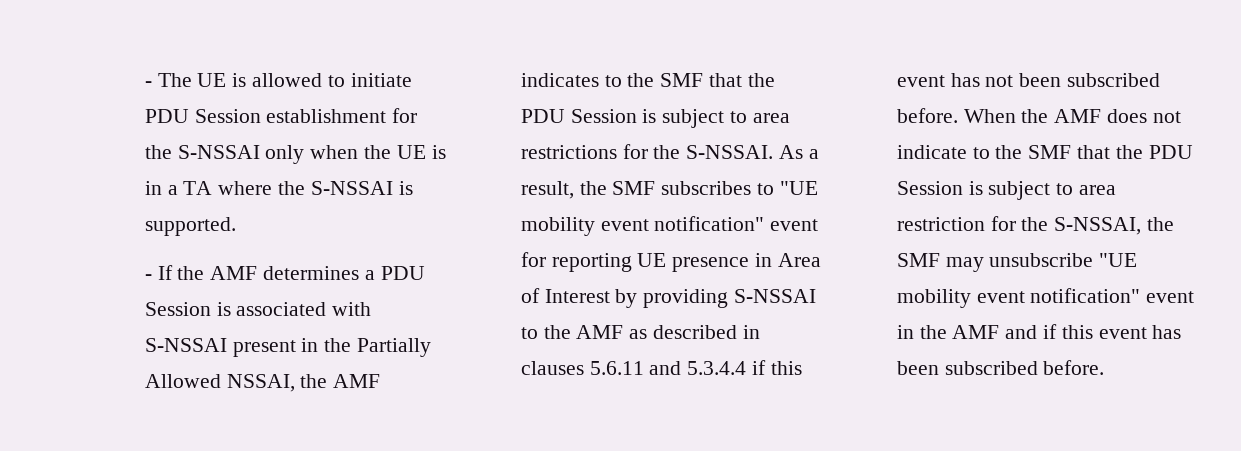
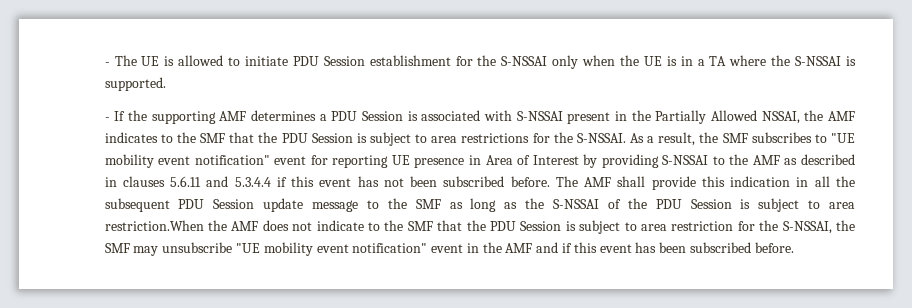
- - If the AMF determines a PDU Session is associated with S-NSSAI present in the Partially Allowed NSSAI, the AMF indicates to the SMF that the PDU Session is subject to area restrictions for the S-NSSAI.
+ - If the supporting AMF determines a PDU Session is associated with S-NSSAI present in the Partially Allowed NSSAI, the AMF indicates to the SMF that the PDU Session is subject to area restrictions for the S-NSSAI.
- When the AMF does not indicate to the SMF that the PDU Session is subject to area restriction for the S-NSSAI, the SMF may unsubscribe "UE mobility event notification" event in the AMF and if this event has been subscribed before.
+ The AMF shall provide this indication in all the subsequent PDU Session update message to the SMF as long as the S-NSSAI of the PDU Session is subject to area restriction.When the AMF does not indicate to the SMF that the PDU Session is subject to area restriction for the S-NSSAI, the SMF may unsubscribe "UE mobility event notification" event in the AMF and if this event has been subscribed before.

